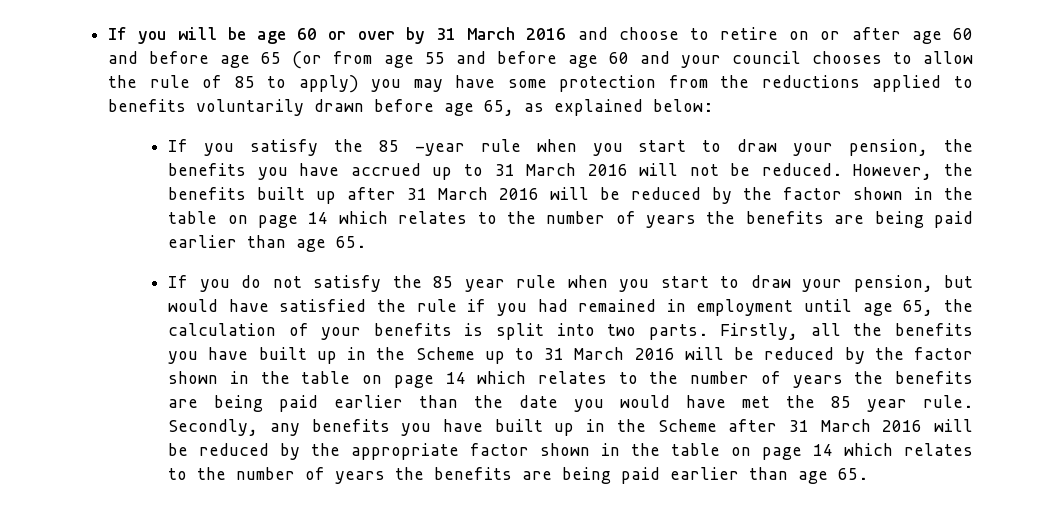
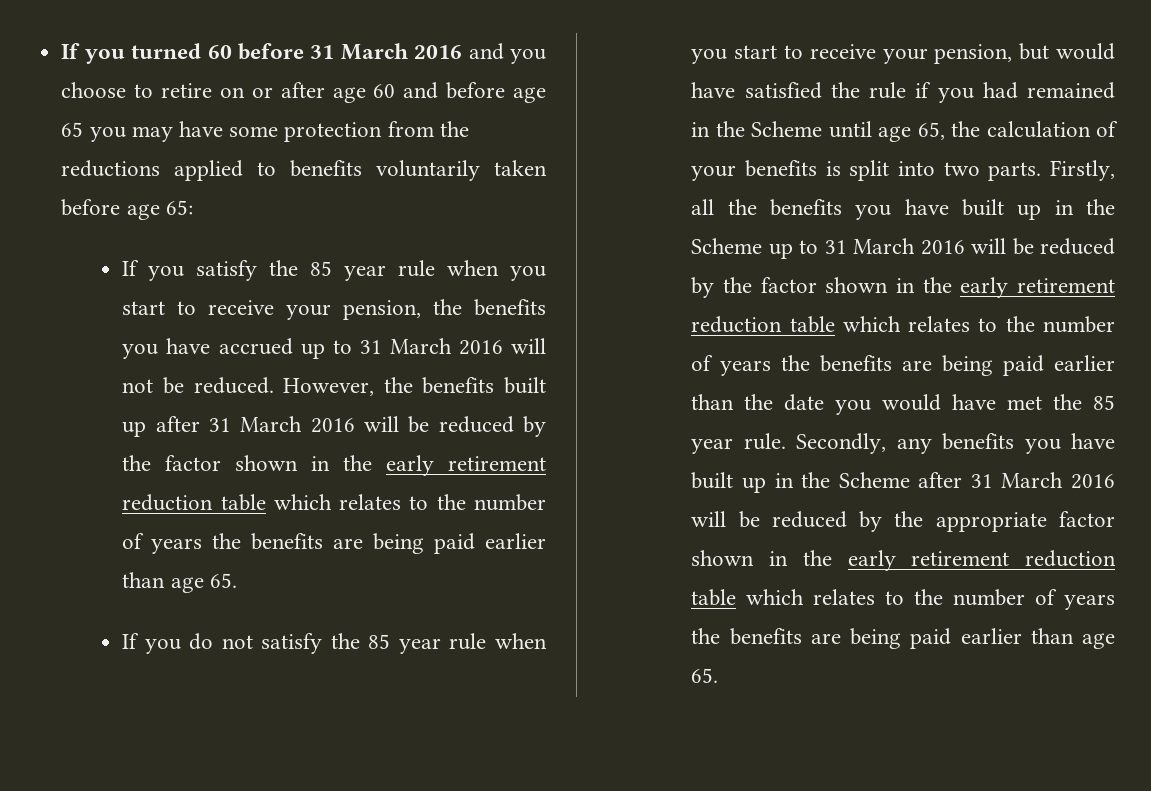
- If you will be age 60 or over by 31 March 2016 and choose to retire on or after age 60 and before age 65 (or from age 55 and before age 60 and your council chooses to allow the rule of 85 to apply) you may have some protection from the reductions applied to benefits voluntarily drawn before age 65, as explained below:
+ If you turned 60 before 31 March 2016 and you choose to retire on or after age 60 and before age 65 you may have some protection from the reductions applied to benefits voluntarily taken before age 65:
- If you satisfy the 85 -year rule when you start to draw your pension, the benefits you have accrued up to 31 March 2016 will not be reduced.
+ If you satisfy the 85 year rule when you start to receive your pension, the benefits you have accrued up to 31 March 2016 will not be reduced.
- However, the benefits built up after 31 March 2016 will be reduced by the factor shown in the table on page 14 which relates to the number of years the benefits are being paid earlier than age 65.
+ However, the benefits built up after 31 March 2016 will be reduced by the factor shown in the early retirement reduction table which relates to the number of years the benefits are being paid earlier than age 65.
- If you do not satisfy the 85 year rule when you start to draw your pension, but would have satisfied the rule if you had remained in employment until age 65, the calculation of your benefits is split into two parts.
+ If you do not satisfy the 85 year rule when you start to receive your pension, but would have satisfied the rule if you had remained in the Scheme until age 65, the calculation of your benefits is split into two parts.
- Firstly, all the benefits you have built up in the Scheme up to 31 March 2016 will be reduced by the factor shown in the table on page 14 which relates to the number of years the benefits are being paid earlier than the date you would have met the 85 year rule.
+ Firstly, all the benefits you have built up in the Scheme up to 31 March 2016 will be reduced by the factor shown in the early retirement reduction table which relates to the number of years the benefits are being paid earlier than the date you would have met the 85 year rule.
- Secondly, any benefits you have built up in the Scheme after 31 March 2016 will be reduced by the appropriate factor shown in the table on page 14 which relates to the number of years the benefits are being paid earlier than age 65.
+ Secondly, any benefits you have built up in the Scheme after 31 March 2016 will be reduced by the appropriate factor shown in the early retirement reduction table which relates to the number of years the benefits are being paid earlier than age 65.

